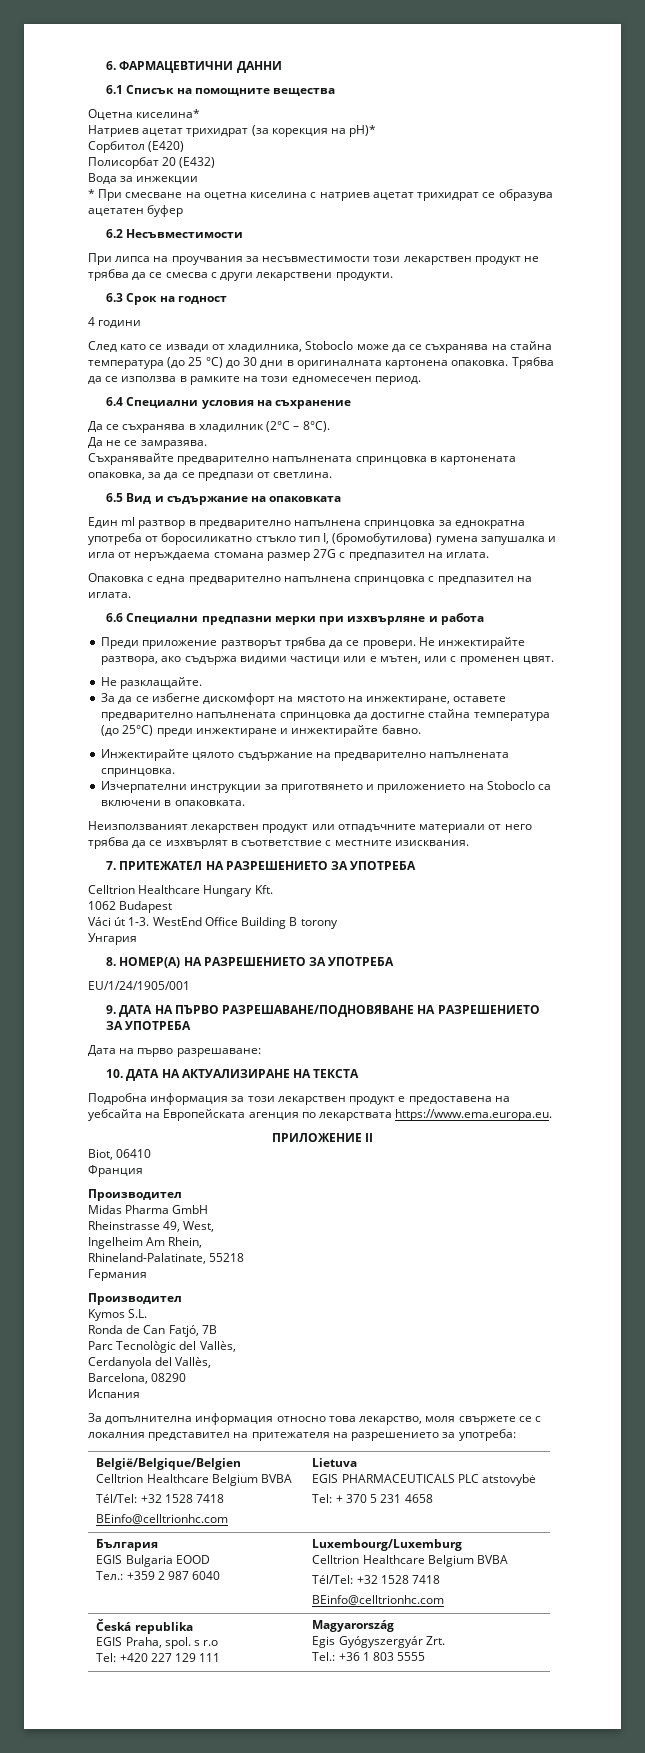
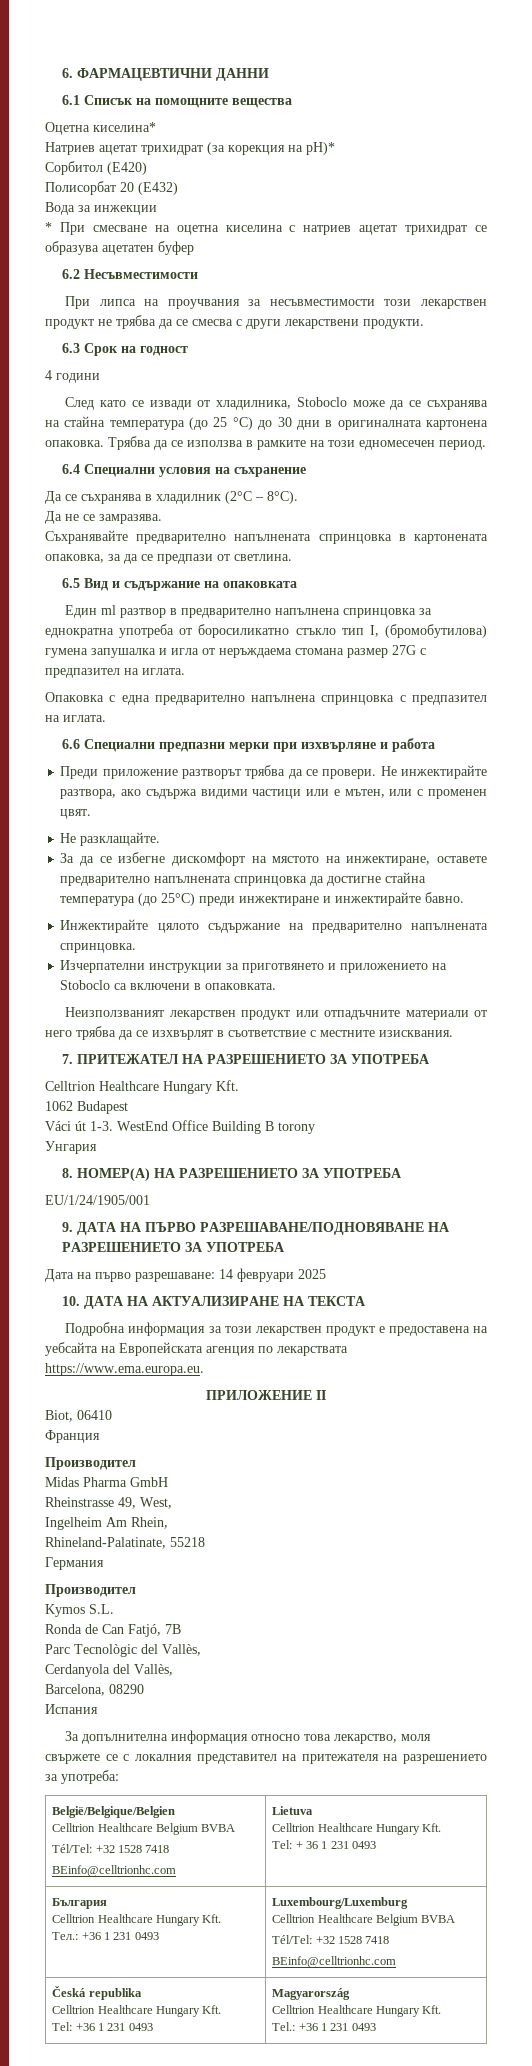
- Дата на първо разрешаване:
+ Дата на първо разрешаване: 14 февруари 2025
  België/Belgique/Belgien
  Celltrion Healthcare Belgium BVBA
  Tél/Tel: +32 1528 7418
  BEinfo@celltrionhc.com | Lietuva
- EGIS PHARMACEUTICALS PLC atstovybė
- Tel: + 370 5 231 4658
+ Celltrion Healthcare Hungary Kft.
+ Tel: + 36 1 231 0493
  България
- EGIS Bulgaria EOOD
- Teл.: +359 2 987 6040 | Luxembourg/Luxemburg
+ Celltrion Healthcare Hungary Kft.
+ Teл.: +36 1 231 0493 | Luxembourg/Luxemburg
  Česká republika
- EGIS Praha, spol. s r.o
- Tel: +420 227 129 111 | Magyarország
- Egis Gyógyszergyár Zrt.
- Tel.: +36 1 803 5555
+ Celltrion Healthcare Hungary Kft.
+ Tel: +36 1 231 0493 | Magyarország
+ Celltrion Healthcare Hungary Kft.
+ Tel.: +36 1 231 0493

